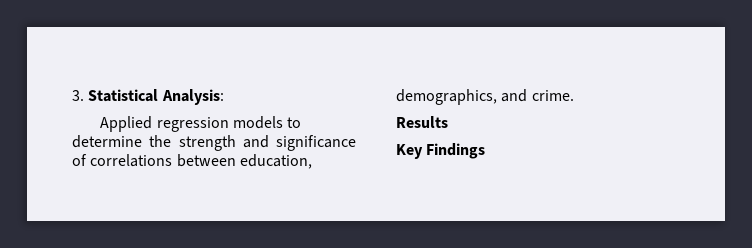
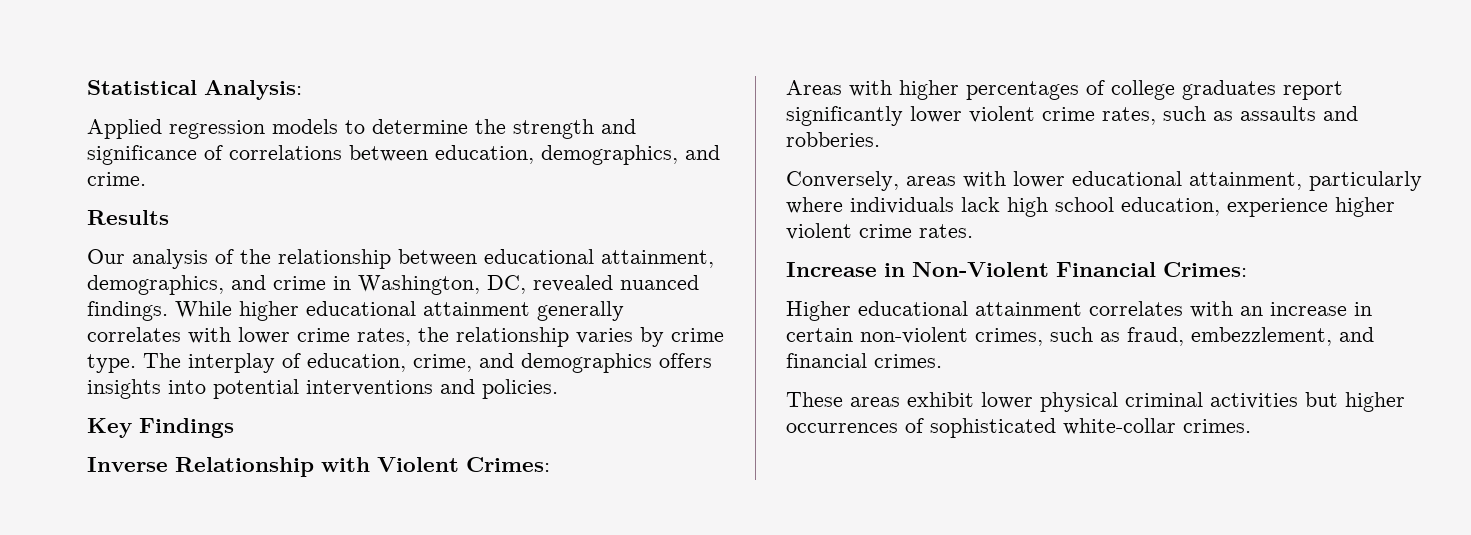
- 3. Statistical Analysis:
+ Statistical Analysis:
+ Our analysis of the relationship between educational attainment, demographics, and crime in Washington, DC, revealed nuanced findings. While higher educational attainment generally correlates with lower crime rates, the relationship varies by crime type. The interplay of education, crime, and demographics offers insights into potential interventions and policies.
  Key Findings
+ Inverse Relationship with Violent Crimes:
+ Areas with higher percentages of college graduates report significantly lower violent crime rates, such as assaults and robberies.
+ Conversely, areas with lower educational attainment, particularly where individuals lack high school education, experience higher violent crime rates.
+ Increase in Non-Violent Financial Crimes:
+ Higher educational attainment correlates with an increase in certain non-violent crimes, such as fraud, embezzlement, and financial crimes.
+ These areas exhibit lower physical criminal activities but higher occurrences of sophisticated white-collar crimes.

